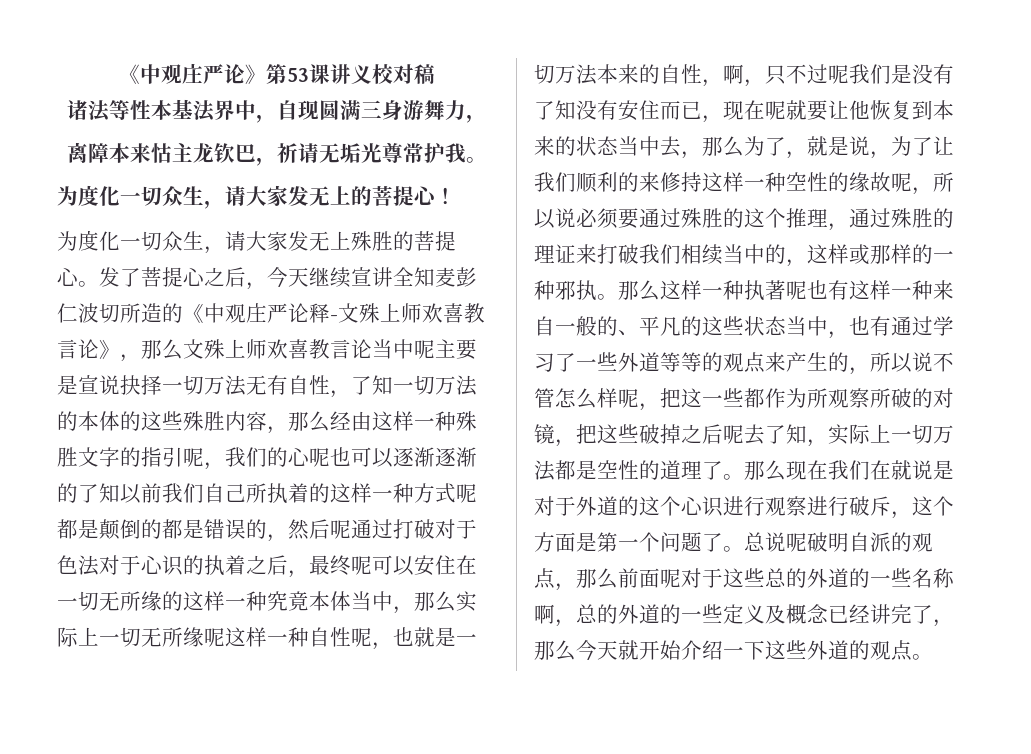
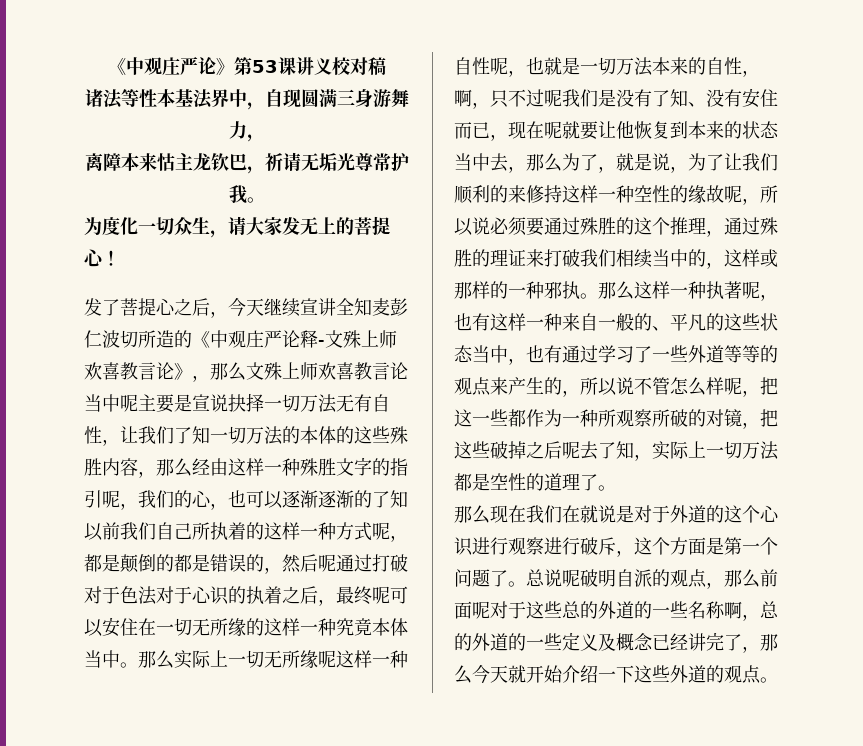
- 为度化一切众生，请大家发无上殊胜的菩提心。发了菩提心之后，今天继续宣讲全知麦彭仁波切所造的《中观庄严论释-文殊上师欢喜教言论》，那么文殊上师欢喜教言论当中呢主要是宣说抉择一切万法无有自性，了知一切万法的本体的这些殊胜内容，那么经由这样一种殊胜文字的指引呢，我们的心呢也可以逐渐逐渐的了知以前我们自己所执着的这样一种方式呢都是颠倒的都是错误的，然后呢通过打破对于色法对于心识的执着之后，最终呢可以安住在一切无所缘的这样一种究竟本体当中，那么实际上一切无所缘呢这样一种自性呢，也就是一切万法本来的自性，啊，只不过呢我们是没有了知没有安住而已，现在呢就要让他恢复到本来的状态当中去，那么为了，就是说，为了让我们顺利的来修持这样一种空性的缘故呢，所以说必须要通过殊胜的这个推理，通过殊胜的理证来打破我们相续当中的，这样或那样的一种邪执。
+ 发了菩提心之后，今天继续宣讲全知麦彭仁波切所造的《中观庄严论释-文殊上师欢喜教言论》，那么文殊上师欢喜教言论当中呢主要是宣说抉择一切万法无有自性，让我们了知一切万法的本体的这些殊胜内容，那么经由这样一种殊胜文字的指引呢，我们的心，也可以逐渐逐渐的了知以前我们自己所执着的这样一种方式呢，都是颠倒的都是错误的，然后呢通过打破对于色法对于心识的执着之后，最终呢可以安住在一切无所缘的这样一种究竟本体当中。那么实际上一切无所缘呢这样一种自性呢，也就是一切万法本来的自性，啊，只不过呢我们是没有了知、没有安住而已，现在呢就要让他恢复到本来的状态当中去，那么为了，就是说，为了让我们顺利的来修持这样一种空性的缘故呢，所以说必须要通过殊胜的这个推理，通过殊胜的理证来打破我们相续当中的，这样或那样的一种邪执。
- 那么这样一种执著呢也有这样一种来自一般的、平凡的这些状态当中，也有通过学习了一些外道等等的观点来产生的，所以说不管怎么样呢，把这一些都作为所观察所破的对镜，把这些破掉之后呢去了知，实际上一切万法都是空性的道理了。那么现在我们在就说是对于外道的这个心识进行观察进行破斥，这个方面是第一个问题了。
+ 那么这样一种执著呢，也有这样一种来自一般的、平凡的这些状态当中，也有通过学习了一些外道等等的观点来产生的，所以说不管怎么样呢，把这一些都作为一种所观察所破的对镜，把这些破掉之后呢去了知，实际上一切万法都是空性的道理了。
+ 那么现在我们在就说是对于外道的这个心识进行观察进行破斥，这个方面是第一个问题了。

